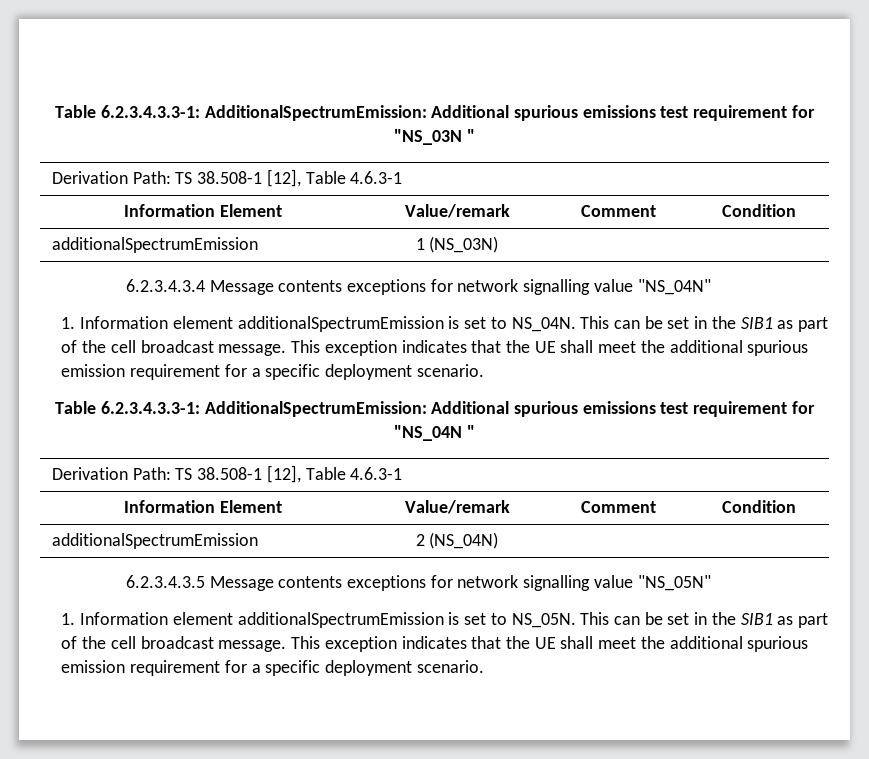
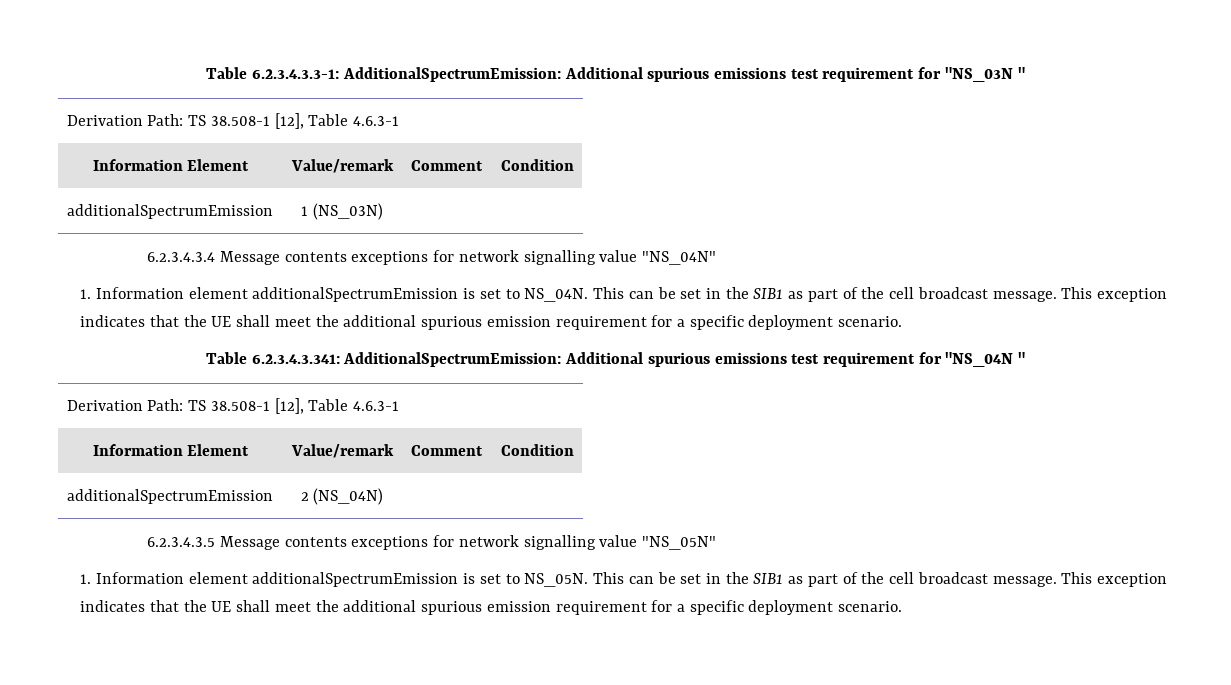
- Table 6.2.3.4.3.3-1: AdditionalSpectrumEmission: Additional spurious emissions test requirement for "NS_04N "
+ Table 6.2.3.4.3.341: AdditionalSpectrumEmission: Additional spurious emissions test requirement for "NS_04N "

